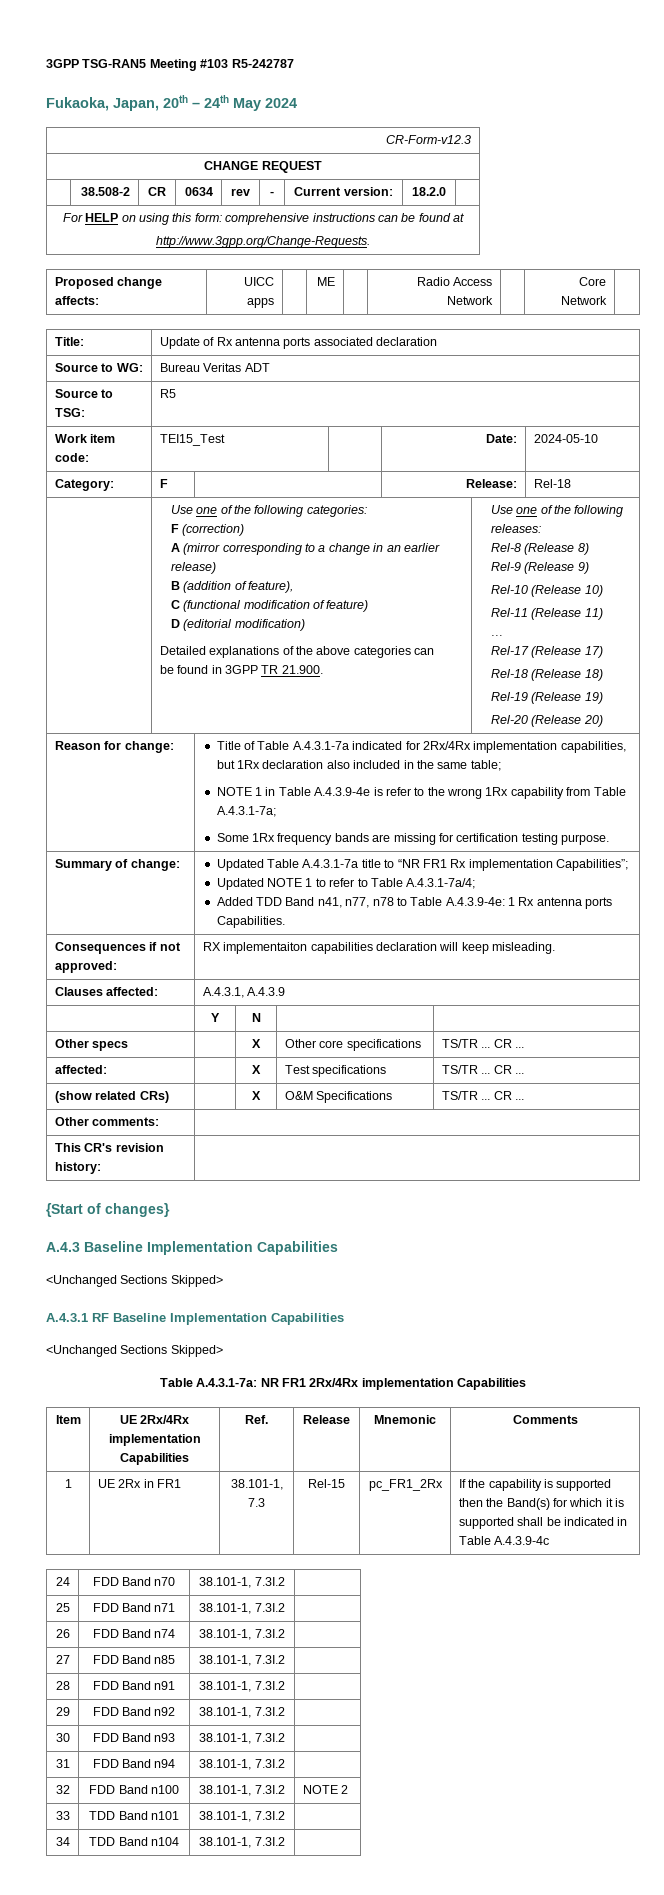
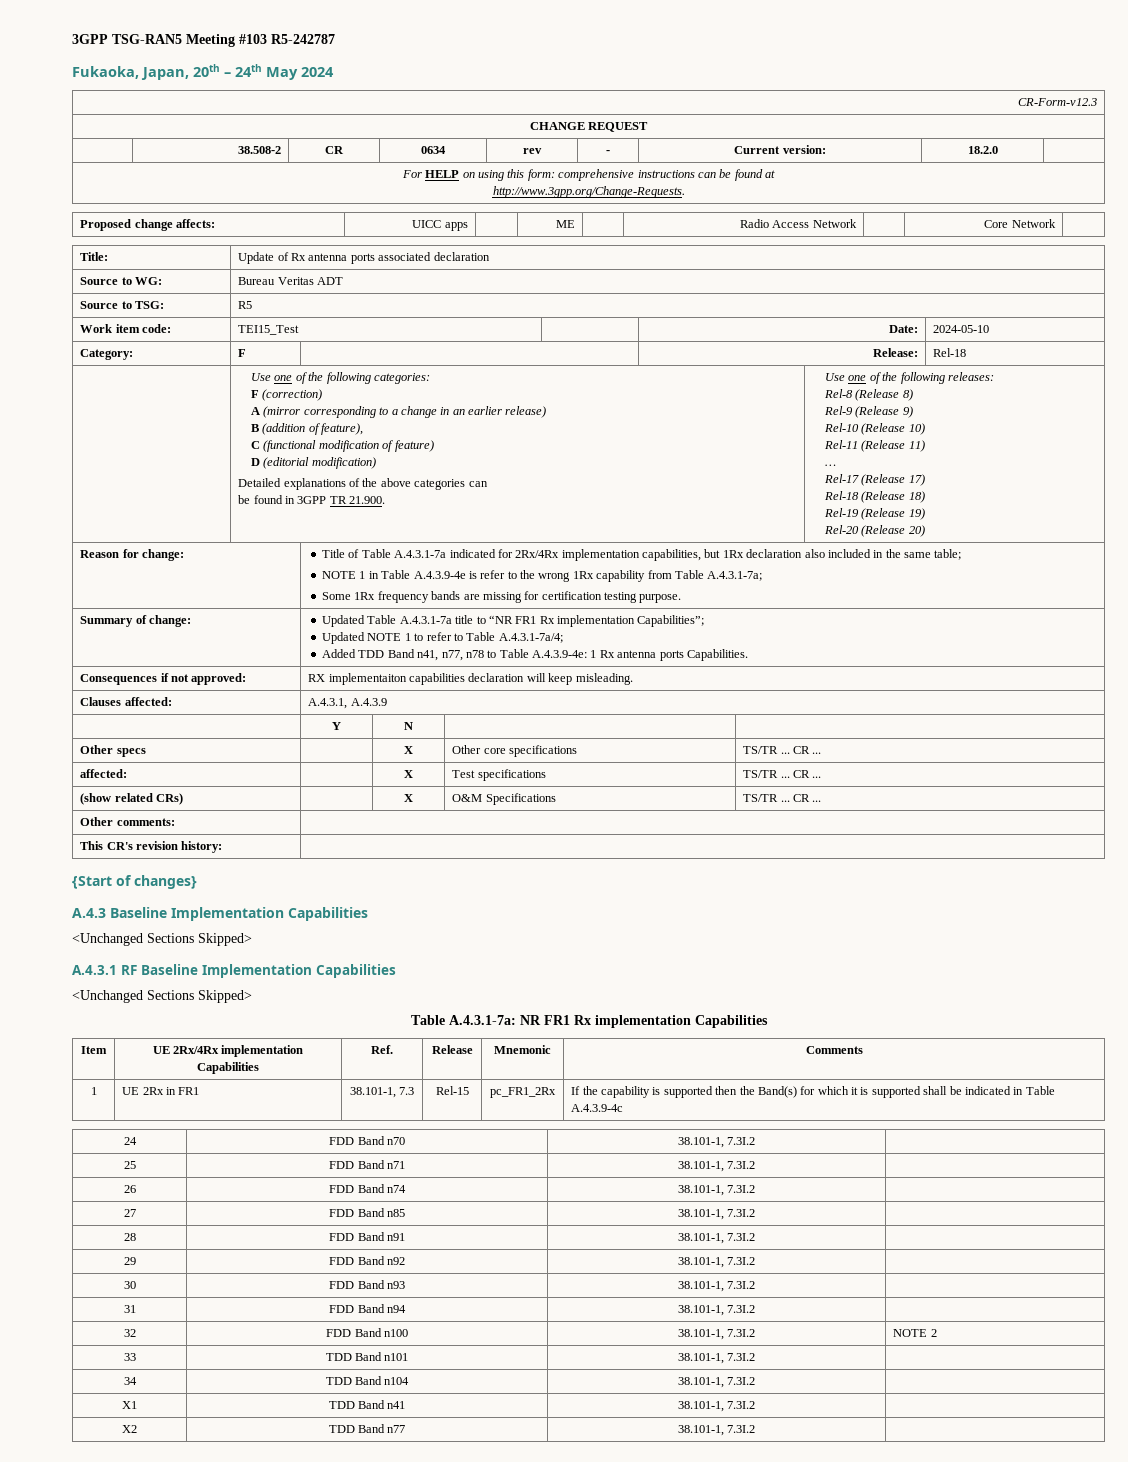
- Table A.4.3.1-7a: NR FR1 2Rx/4Rx implementation Capabilities
+ Table A.4.3.1-7a: NR FR1 Rx implementation Capabilities
+ X1 | TDD Band n41 | 38.101-1, 7.3I.2 |
+ X2 | TDD Band n77 | 38.101-1, 7.3I.2 |

